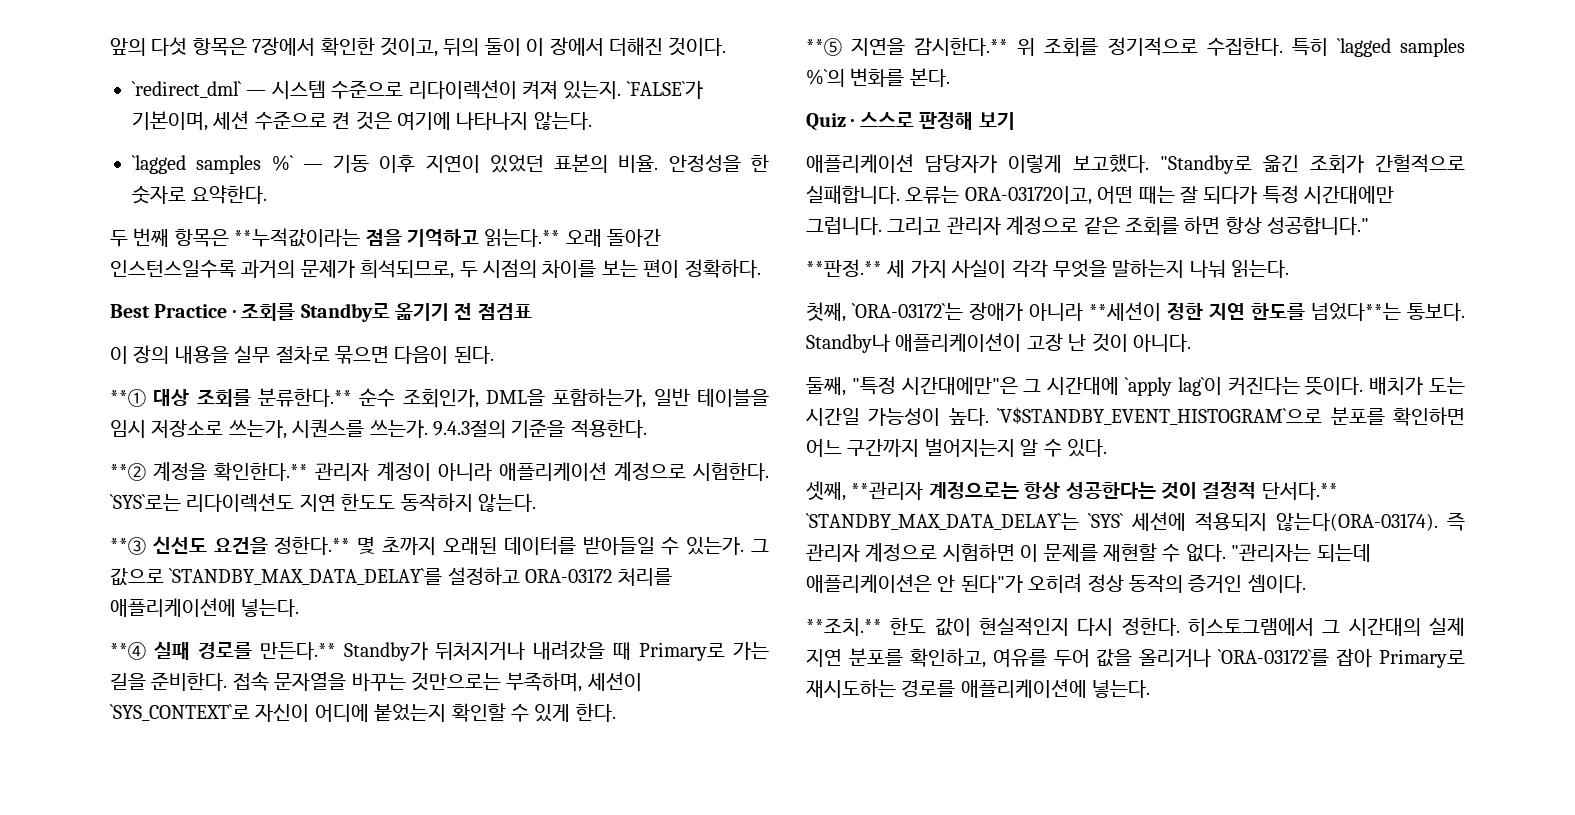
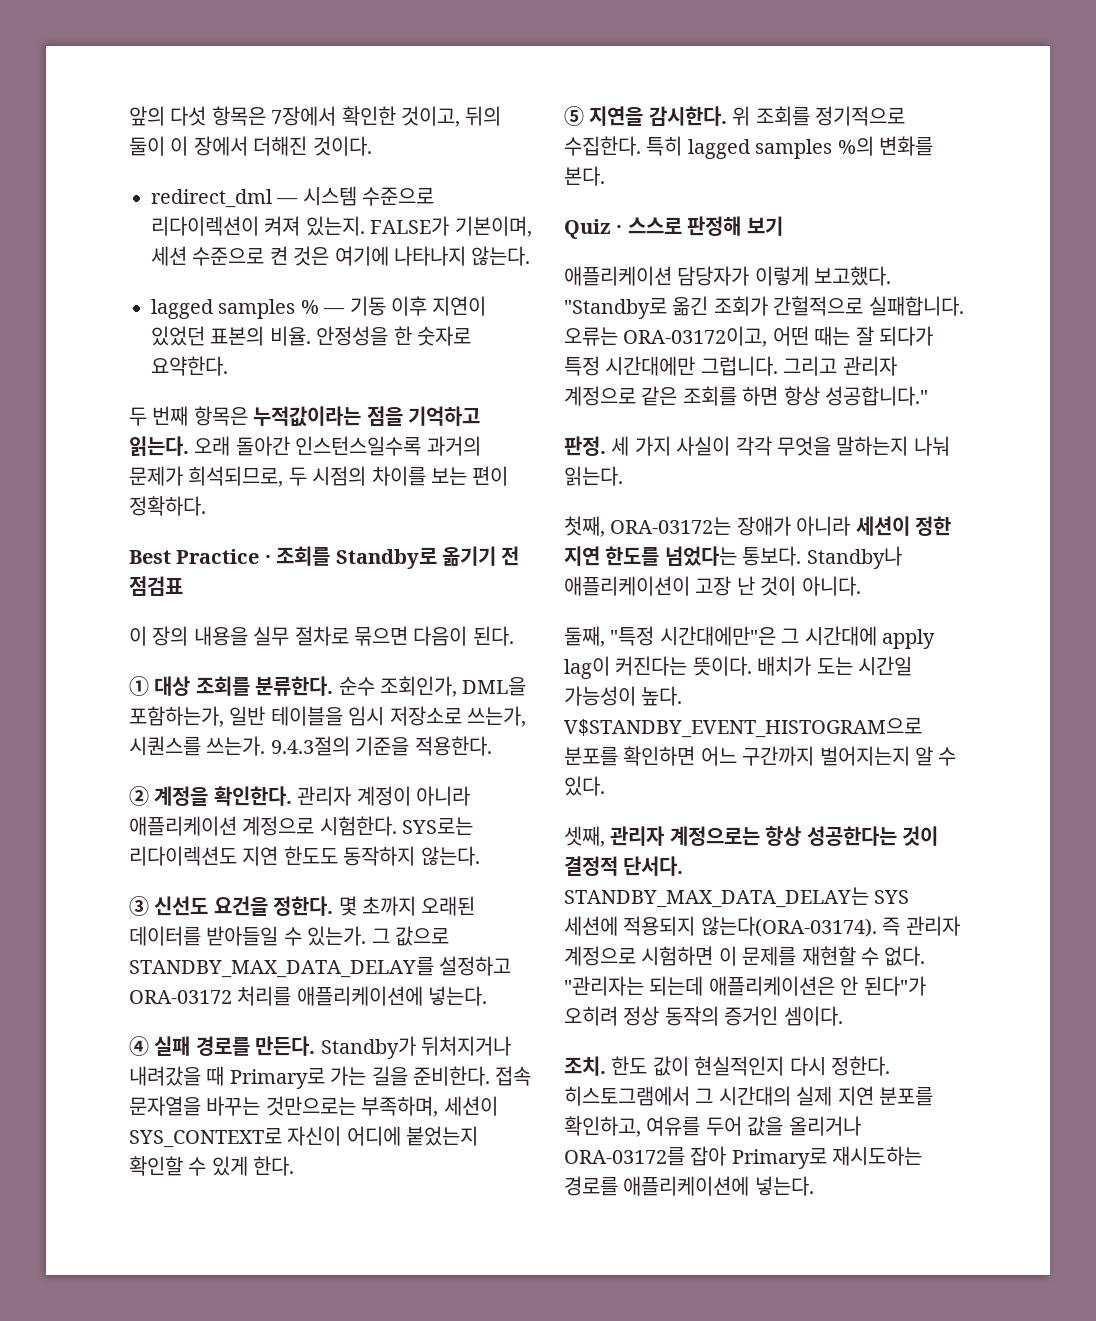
- `redirect_dml` — 시스템 수준으로 리다이렉션이 켜져 있는지.
+ redirect_dml — 시스템 수준으로 리다이렉션이 켜져 있는지.
- `FALSE`가 기본이며, 세션 수준으로 켠 것은 여기에 나타나지 않는다.
+ FALSE가 기본이며, 세션 수준으로 켠 것은 여기에 나타나지 않는다.
- `lagged samples %` — 기동 이후 지연이 있었던 표본의 비율.
+ lagged samples % — 기동 이후 지연이 있었던 표본의 비율.
- 두 번째 항목은 **누적값이라는 점을 기억하고 읽는다.** 오래 돌아간 인스턴스일수록 과거의 문제가 희석되므로, 두 시점의 차이를 보는 편이 정확하다.
+ 두 번째 항목은 누적값이라는 점을 기억하고 읽는다. 오래 돌아간 인스턴스일수록 과거의 문제가 희석되므로, 두 시점의 차이를 보는 편이 정확하다.
- **① 대상 조회를 분류한다.** 순수 조회인가, DML을 포함하는가, 일반 테이블을 임시 저장소로 쓰는가, 시퀀스를 쓰는가.
+ ① 대상 조회를 분류한다. 순수 조회인가, DML을 포함하는가, 일반 테이블을 임시 저장소로 쓰는가, 시퀀스를 쓰는가.
- **② 계정을 확인한다.** 관리자 계정이 아니라 애플리케이션 계정으로 시험한다.
+ ② 계정을 확인한다. 관리자 계정이 아니라 애플리케이션 계정으로 시험한다.
- `SYS`로는 리다이렉션도 지연 한도도 동작하지 않는다.
+ SYS로는 리다이렉션도 지연 한도도 동작하지 않는다.
- **③ 신선도 요건을 정한다.** 몇 초까지 오래된 데이터를 받아들일 수 있는가.
+ ③ 신선도 요건을 정한다. 몇 초까지 오래된 데이터를 받아들일 수 있는가.
- 그 값으로 `STANDBY_MAX_DATA_DELAY`를 설정하고 ORA-03172 처리를 애플리케이션에 넣는다.
+ 그 값으로 STANDBY_MAX_DATA_DELAY를 설정하고 ORA-03172 처리를 애플리케이션에 넣는다.
- **④ 실패 경로를 만든다.** Standby가 뒤처지거나 내려갔을 때 Primary로 가는 길을 준비한다.
+ ④ 실패 경로를 만든다. Standby가 뒤처지거나 내려갔을 때 Primary로 가는 길을 준비한다.
- 접속 문자열을 바꾸는 것만으로는 부족하며, 세션이 `SYS_CONTEXT`로 자신이 어디에 붙었는지 확인할 수 있게 한다.
+ 접속 문자열을 바꾸는 것만으로는 부족하며, 세션이 SYS_CONTEXT로 자신이 어디에 붙었는지 확인할 수 있게 한다.
- **⑤ 지연을 감시한다.** 위 조회를 정기적으로 수집한다.
+ ⑤ 지연을 감시한다. 위 조회를 정기적으로 수집한다.
- 특히 `lagged samples %`의 변화를 본다.
+ 특히 lagged samples %의 변화를 본다.
- **판정.** 세 가지 사실이 각각 무엇을 말하는지 나눠 읽는다.
+ 판정. 세 가지 사실이 각각 무엇을 말하는지 나눠 읽는다.
- 첫째, `ORA-03172`는 장애가 아니라 **세션이 정한 지연 한도를 넘었다**는 통보다.
+ 첫째, ORA-03172는 장애가 아니라 세션이 정한 지연 한도를 넘었다는 통보다.
- 둘째, "특정 시간대에만"은 그 시간대에 `apply lag`이 커진다는 뜻이다.
+ 둘째, "특정 시간대에만"은 그 시간대에 apply lag이 커진다는 뜻이다.
- `V$STANDBY_EVENT_HISTOGRAM`으로 분포를 확인하면 어느 구간까지 벌어지는지 알 수 있다.
+ V$STANDBY_EVENT_HISTOGRAM으로 분포를 확인하면 어느 구간까지 벌어지는지 알 수 있다.
- 셋째, **관리자 계정으로는 항상 성공한다는 것이 결정적 단서다.** `STANDBY_MAX_DATA_DELAY`는 `SYS` 세션에 적용되지 않는다(ORA-03174).
+ 셋째, 관리자 계정으로는 항상 성공한다는 것이 결정적 단서다. STANDBY_MAX_DATA_DELAY는 SYS 세션에 적용되지 않는다(ORA-03174).
- **조치.** 한도 값이 현실적인지 다시 정한다.
+ 조치. 한도 값이 현실적인지 다시 정한다.
- 히스토그램에서 그 시간대의 실제 지연 분포를 확인하고, 여유를 두어 값을 올리거나 `ORA-03172`를 잡아 Primary로 재시도하는 경로를 애플리케이션에 넣는다.
+ 히스토그램에서 그 시간대의 실제 지연 분포를 확인하고, 여유를 두어 값을 올리거나 ORA-03172를 잡아 Primary로 재시도하는 경로를 애플리케이션에 넣는다.

